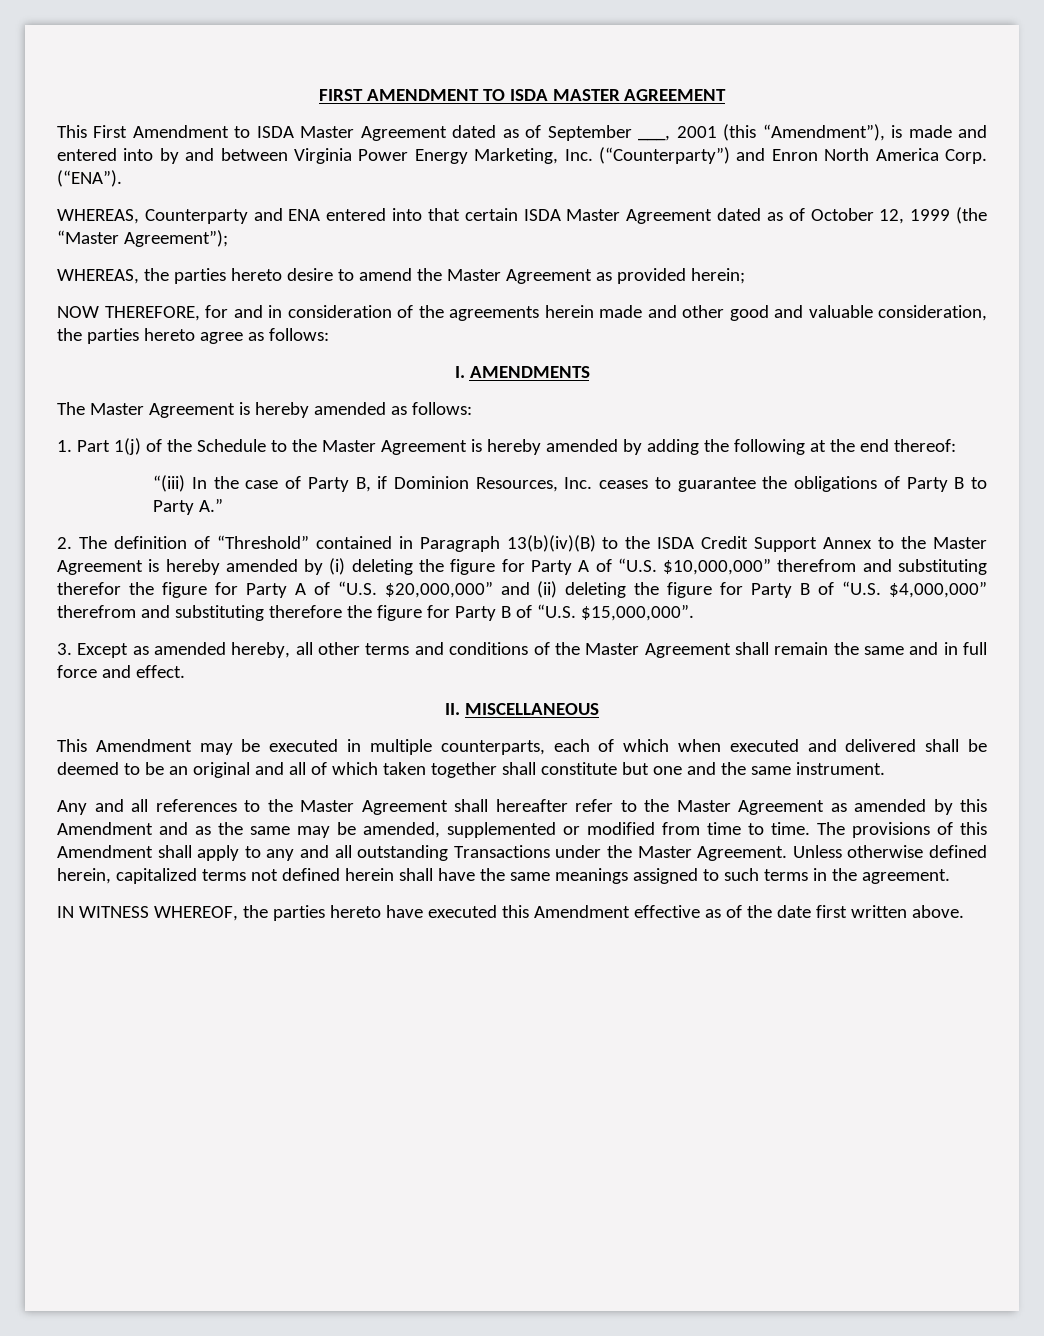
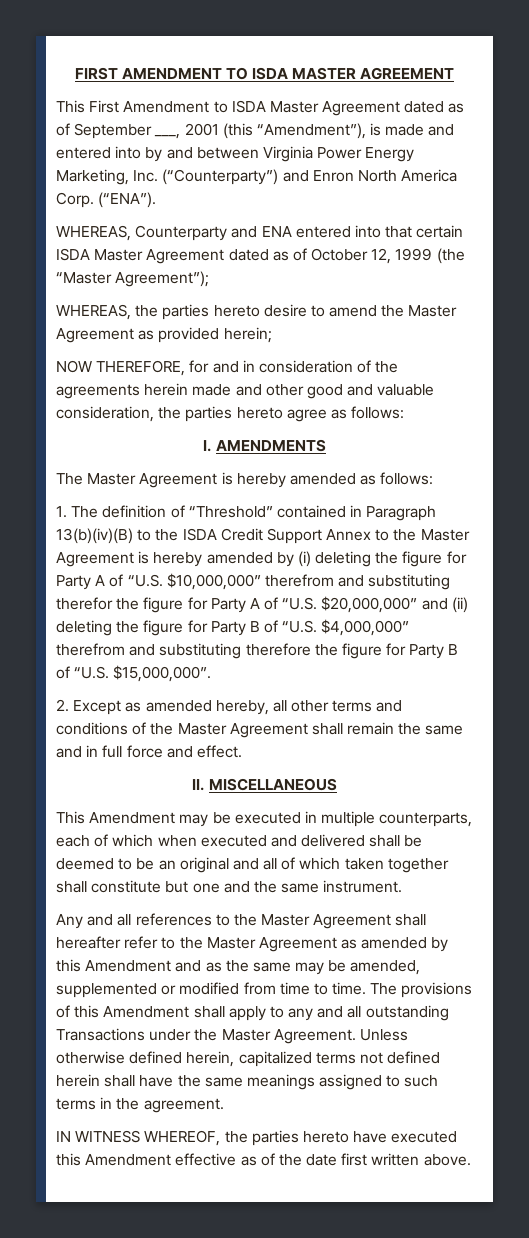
- 1. Part 1(j) of the Schedule to the Master Agreement is hereby amended by adding the following at the end thereof:
- “(iii) In the case of Party B, if Dominion Resources, Inc. ceases to guarantee the obligations of Party B to Party A.”
- 2. The definition of “Threshold” contained in Paragraph 13(b)(iv)(B) to the ISDA Credit Support Annex to the Master Agreement is hereby amended by (i) deleting the figure for Party A of “U.S. $10,000,000” therefrom and substituting therefor the figure for Party A of “U.S. $20,000,000” and (ii) deleting the figure for Party B of “U.S. $4,000,000” therefrom and substituting therefore the figure for Party B of “U.S. $15,000,000”.
+ 1. The definition of “Threshold” contained in Paragraph 13(b)(iv)(B) to the ISDA Credit Support Annex to the Master Agreement is hereby amended by (i) deleting the figure for Party A of “U.S. $10,000,000” therefrom and substituting therefor the figure for Party A of “U.S. $20,000,000” and (ii) deleting the figure for Party B of “U.S. $4,000,000” therefrom and substituting therefore the figure for Party B of “U.S. $15,000,000”.
- 3. Except as amended hereby, all other terms and conditions of the Master Agreement shall remain the same and in full force and effect.
+ 2. Except as amended hereby, all other terms and conditions of the Master Agreement shall remain the same and in full force and effect.

